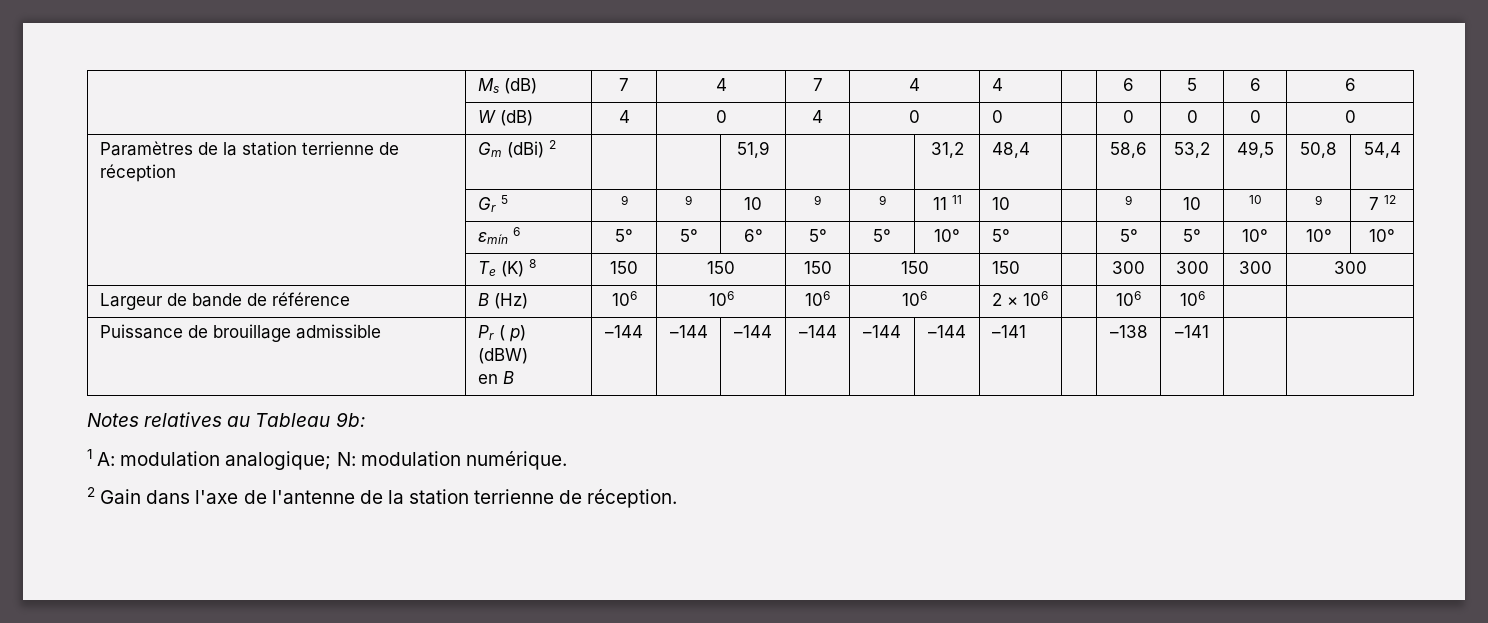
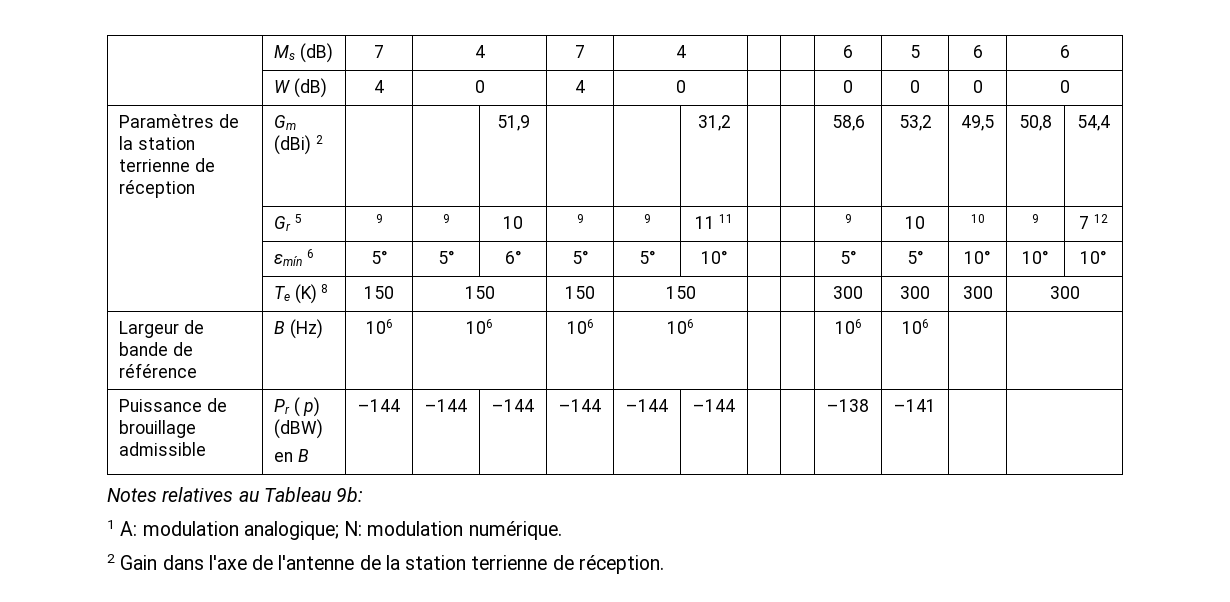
- | Ms (dB) | 7 | 4 | 7 | 4 | 4 | | 6 | 5 | 6 | 6
+ | Ms (dB) | 7 | 4 | 7 | 4 | | | 6 | 5 | 6 | 6
- | W (dB) | 4 | 0 | 4 | 0 | 0 | | 0 | 0 | 0 | 0
+ | W (dB) | 4 | 0 | 4 | 0 | | | 0 | 0 | 0 | 0
- Paramètres de la station terrienne de réception | Gm (dBi) 2 | | | 51,9 | | | 31,2 | 48,4 | | 58,6 | 53,2 | 49,5 | 50,8 | 54,4
+ Paramètres de la station terrienne de réception | Gm (dBi) 2 | | | 51,9 | | | 31,2 | | | 58,6 | 53,2 | 49,5 | 50,8 | 54,4
- | Gr 5 | 9 | 9 | 10 | 9 | 9 | 11 11 | 10 | | 9 | 10 | 10 | 9 | 7 12
+ | Gr 5 | 9 | 9 | 10 | 9 | 9 | 11 11 | | | 9 | 10 | 10 | 9 | 7 12
- | εmín 6 | 5° | 5° | 6° | 5° | 5° | 10° | 5° | | 5° | 5° | 10° | 10° | 10°
+ | εmín 6 | 5° | 5° | 6° | 5° | 5° | 10° | | | 5° | 5° | 10° | 10° | 10°
- | Te (K) 8 | 150 | 150 | 150 | 150 | 150 | | 300 | 300 | 300 | 300
+ | Te (K) 8 | 150 | 150 | 150 | 150 | | | 300 | 300 | 300 | 300
- Largeur de bande de référence | B (Hz) | 106 | 106 | 106 | 106 | 2 × 106 | | 106 | 106 | |
+ Largeur de bande de référence | B (Hz) | 106 | 106 | 106 | 106 | | | 106 | 106 | |
  Puissance de brouillage admissible | Pr ( p) (dBW)
- en B | –144 | –144 | –144 | –144 | –144 | –144 | –141 | | –138 | –141 | |
+ en B | –144 | –144 | –144 | –144 | –144 | –144 | | | –138 | –141 | |

